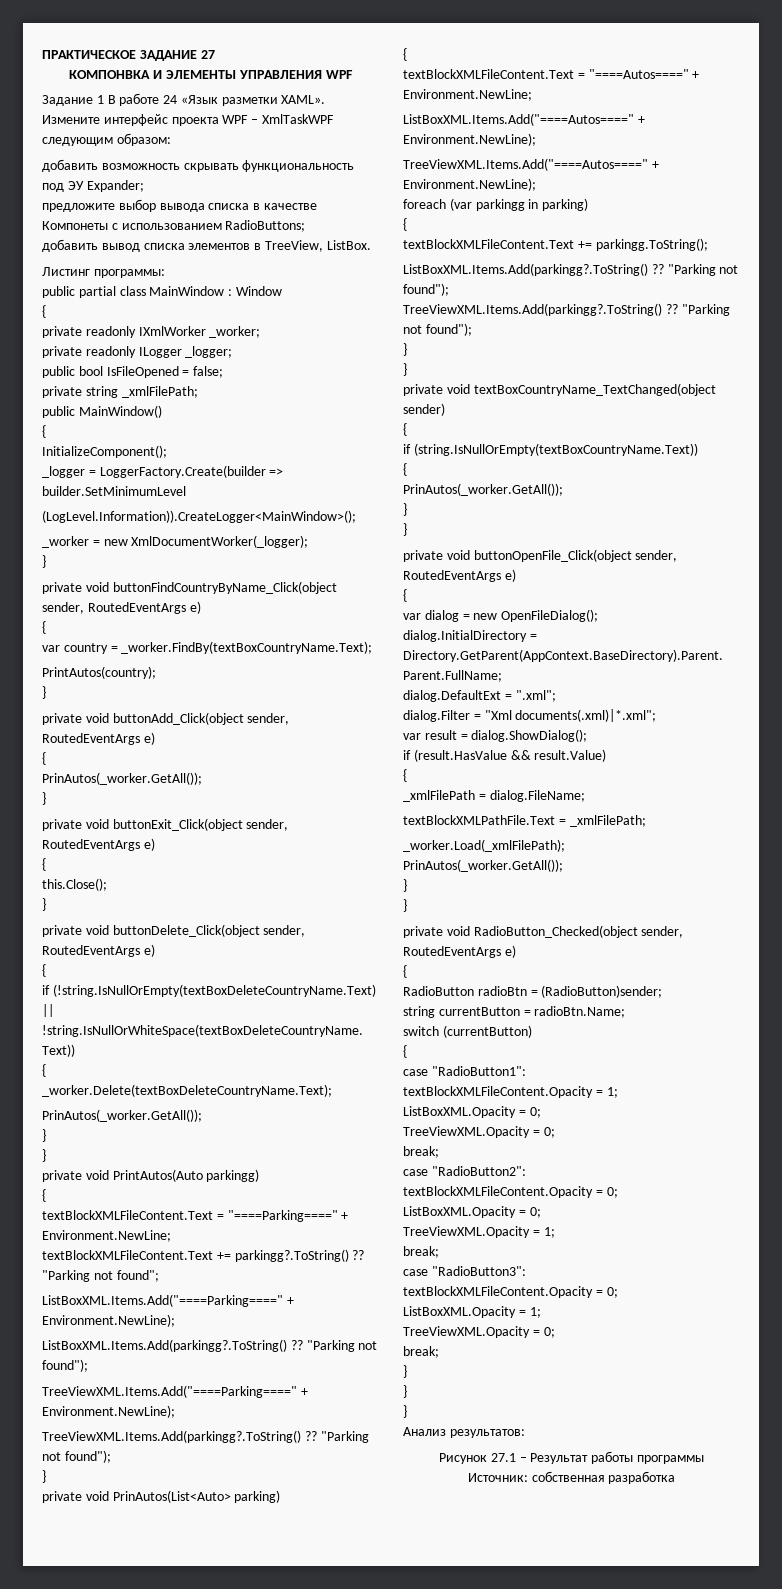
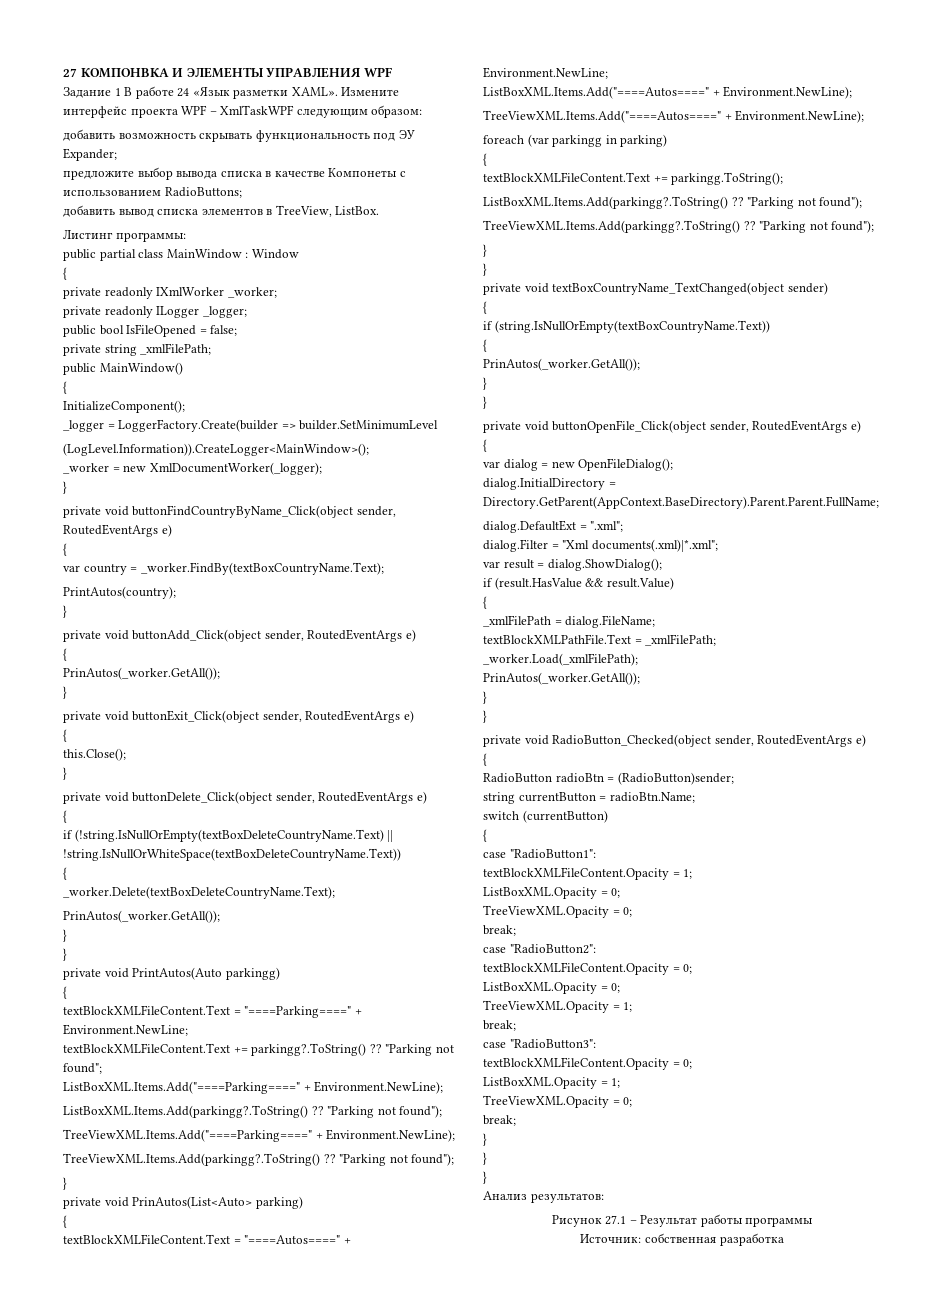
- ПРАКТИЧЕСКОЕ ЗАДАНИЕ 27
- КОМПОНВКА И ЭЛЕМЕНТЫ УПРАВЛЕНИЯ WPF
+ 27 КОМПОНВКА И ЭЛЕМЕНТЫ УПРАВЛЕНИЯ WPF

